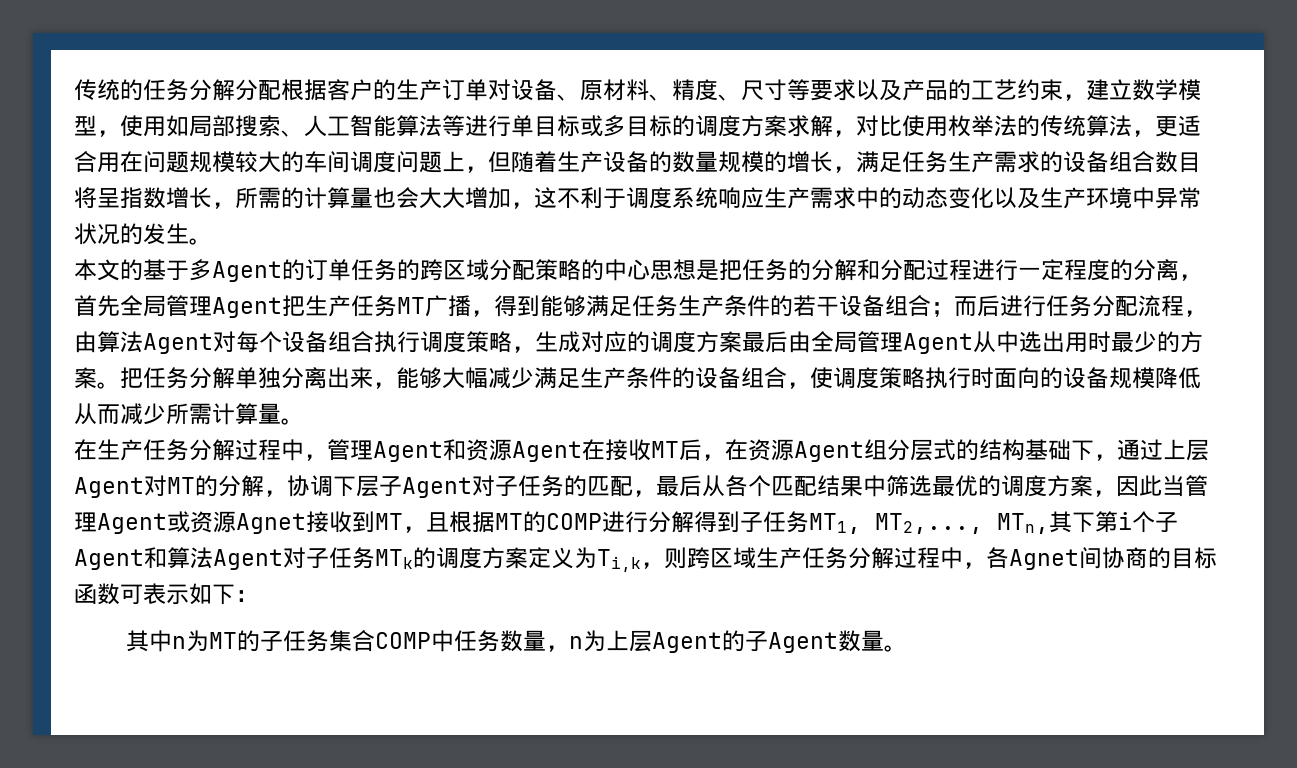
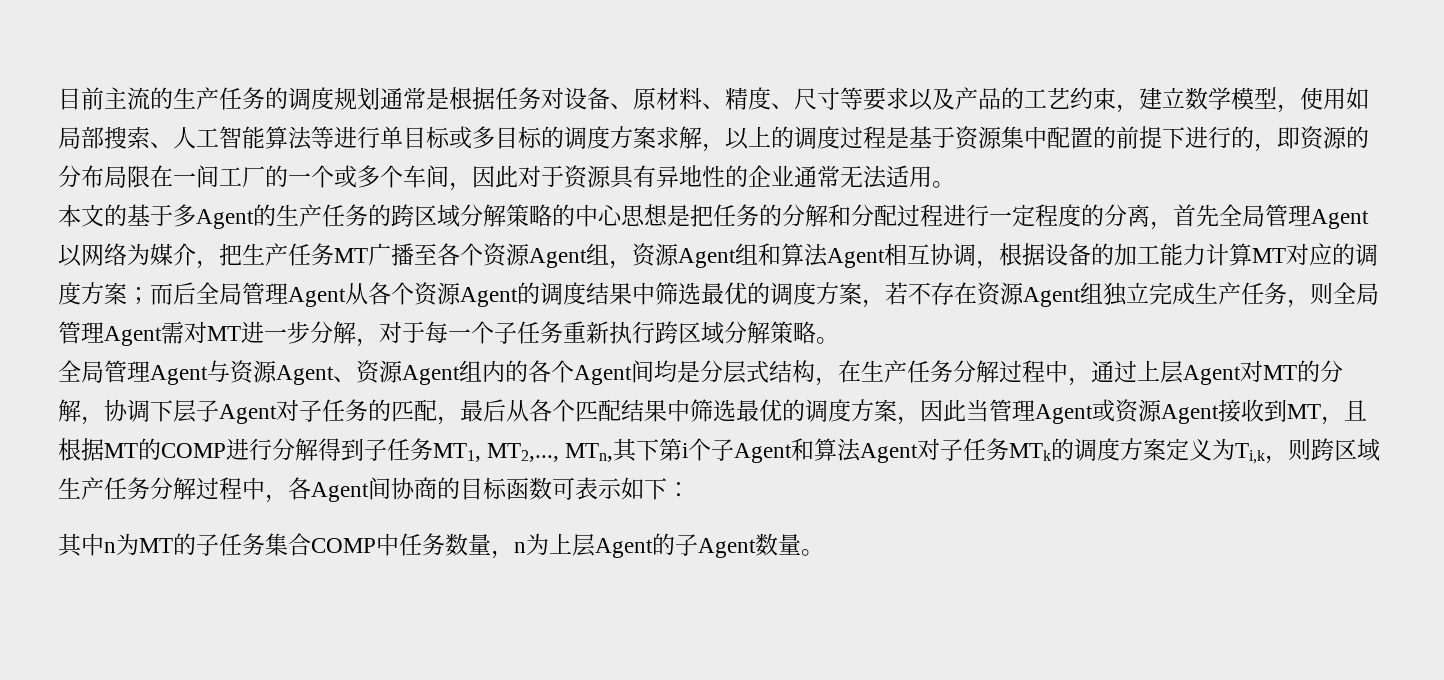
- 传统的任务分解分配根据客户的生产订单对设备、原材料、精度、尺寸等要求以及产品的工艺约束，建立数学模型，使用如局部搜索、人工智能算法等进行单目标或多目标的调度方案求解，对比使用枚举法的传统算法，更适合用在问题规模较大的车间调度问题上，但随着生产设备的数量规模的增长，满足任务生产需求的设备组合数目将呈指数增长，所需的计算量也会大大增加，这不利于调度系统响应生产需求中的动态变化以及生产环境中异常状况的发生。
+ 目前主流的生产任务的调度规划通常是根据任务对设备、原材料、精度、尺寸等要求以及产品的工艺约束，建立数学模型，使用如局部搜索、人工智能算法等进行单目标或多目标的调度方案求解，以上的调度过程是基于资源集中配置的前提下进行的，即资源的分布局限在一间工厂的一个或多个车间，因此对于资源具有异地性的企业通常无法适用。
- 本文的基于多Agent的订单任务的跨区域分配策略的中心思想是把任务的分解和分配过程进行一定程度的分离，首先全局管理Agent把生产任务MT广播，得到能够满足任务生产条件的若干设备组合；而后进行任务分配流程，由算法Agent对每个设备组合执行调度策略，生成对应的调度方案最后由全局管理Agent从中选出用时最少的方案。把任务分解单独分离出来，能够大幅减少满足生产条件的设备组合，使调度策略执行时面向的设备规模降低从而减少所需计算量。
- 在生产任务分解过程中，管理Agent和资源Agent在接收MT后，在资源Agent组分层式的结构基础下，通过上层Agent对MT的分解，协调下层子Agent对子任务的匹配，最后从各个匹配结果中筛选最优的调度方案，因此当管理Agent或资源Agnet接收到MT，且根据MT的COMP进行分解得到子任务MT1, MT2,..., MTn,其下第i个子Agent和算法Agent对子任务MTk的调度方案定义为Ti,k，则跨区域生产任务分解过程中，各Agnet间协商的目标函数可表示如下：
+ 本文的基于多Agent的生产任务的跨区域分解策略的中心思想是把任务的分解和分配过程进行一定程度的分离，首先全局管理Agent以网络为媒介，把生产任务MT广播至各个资源Agent组，资源Agent组和算法Agent相互协调，根据设备的加工能力计算MT对应的调度方案；而后全局管理Agent从各个资源Agent的调度结果中筛选最优的调度方案，若不存在资源Agent组独立完成生产任务，则全局管理Agent需对MT进一步分解，对于每一个子任务重新执行跨区域分解策略。
+ 全局管理Agent与资源Agent、资源Agent组内的各个Agent间均是分层式结构，在生产任务分解过程中，通过上层Agent对MT的分解，协调下层子Agent对子任务的匹配，最后从各个匹配结果中筛选最优的调度方案，因此当管理Agent或资源Agent接收到MT，且根据MT的COMP进行分解得到子任务MT1, MT2,..., MTn,其下第i个子Agent和算法Agent对子任务MTk的调度方案定义为Ti,k，则跨区域生产任务分解过程中，各Agent间协商的目标函数可表示如下：

